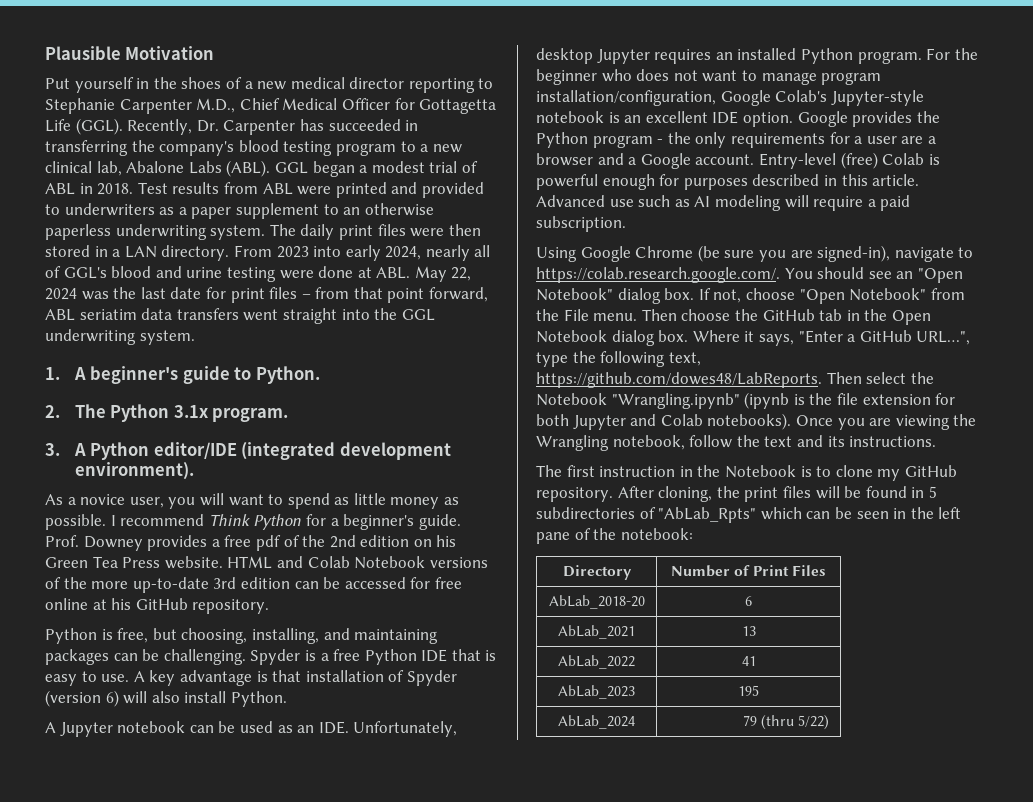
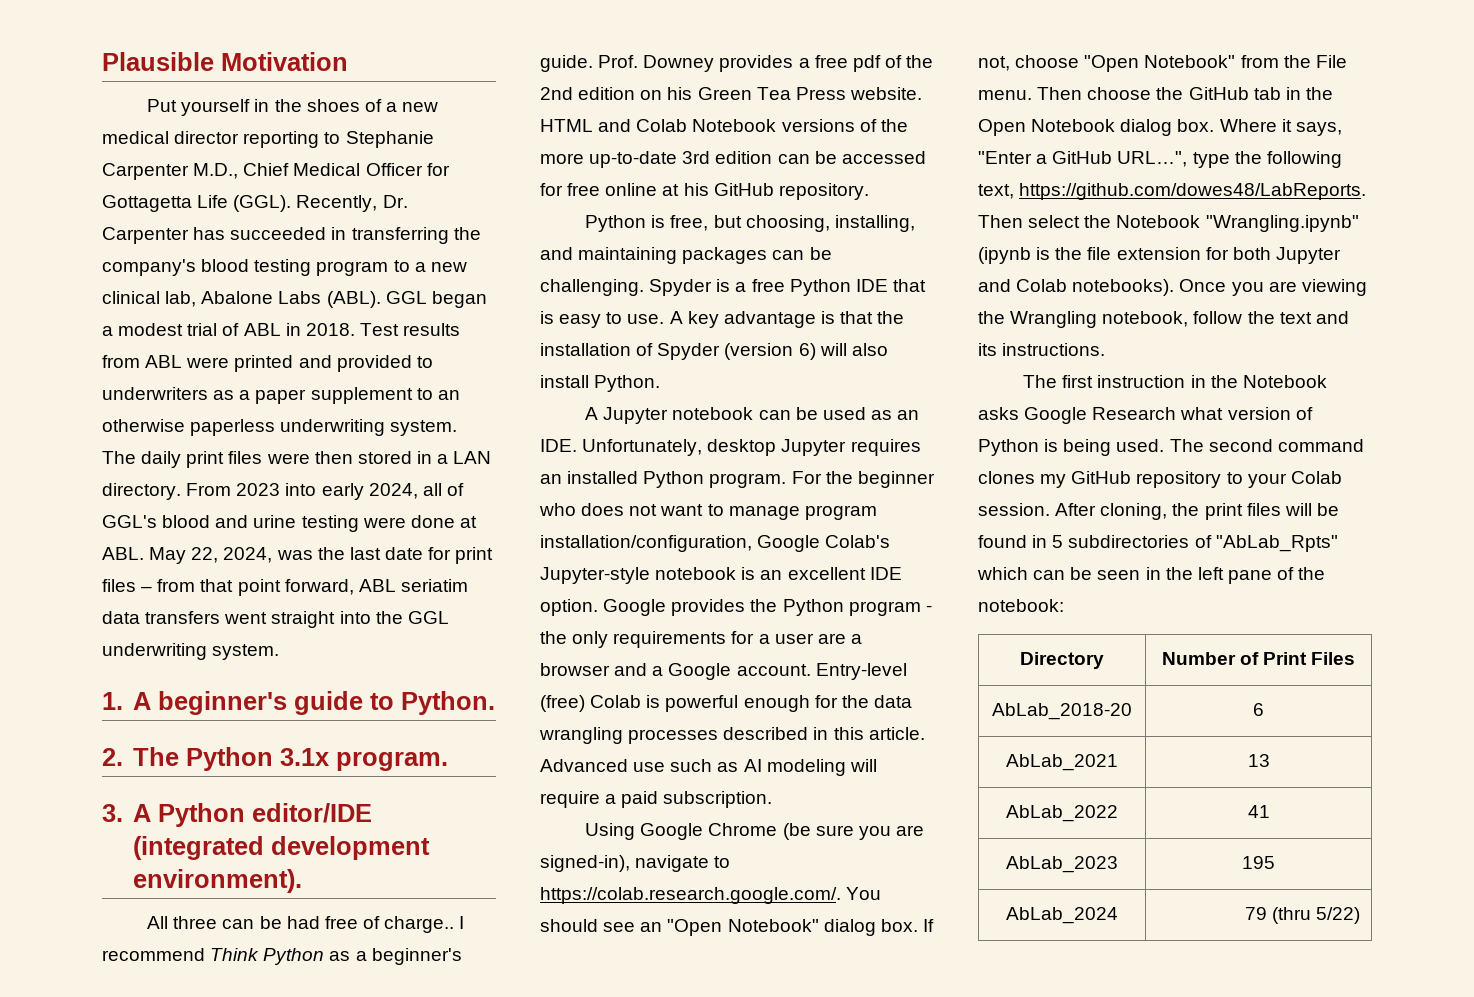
- From 2023 into early 2024, nearly all of GGL's blood and urine testing were done at ABL. May 22, 2024 was the last date for print files – from that point forward, ABL seriatim data transfers went straight into the GGL underwriting system.
+ From 2023 into early 2024, all of GGL's blood and urine testing were done at ABL. May 22, 2024, was the last date for print files – from that point forward, ABL seriatim data transfers went straight into the GGL underwriting system.
- As a novice user, you will want to spend as little money as possible.
+ All three can be had free of charge..
- I recommend Think Python for a beginner's guide.
+ I recommend Think Python as a beginner's guide.
- A key advantage is that installation of Spyder (version 6) will also install Python.
+ A key advantage is that the installation of Spyder (version 6) will also install Python.
- Entry-level (free) Colab is powerful enough for purposes described in this article.
+ Entry-level (free) Colab is powerful enough for the data wrangling processes described in this article.
- The first instruction in the Notebook is to clone my GitHub repository.
+ The first instruction in the Notebook asks Google Research what version of Python is being used. The second command clones my GitHub repository to your Colab session.

